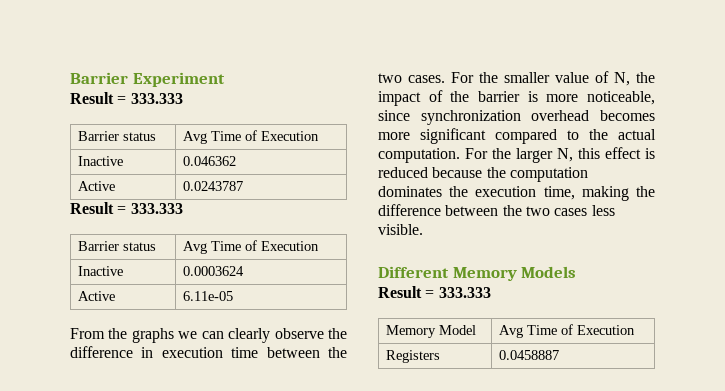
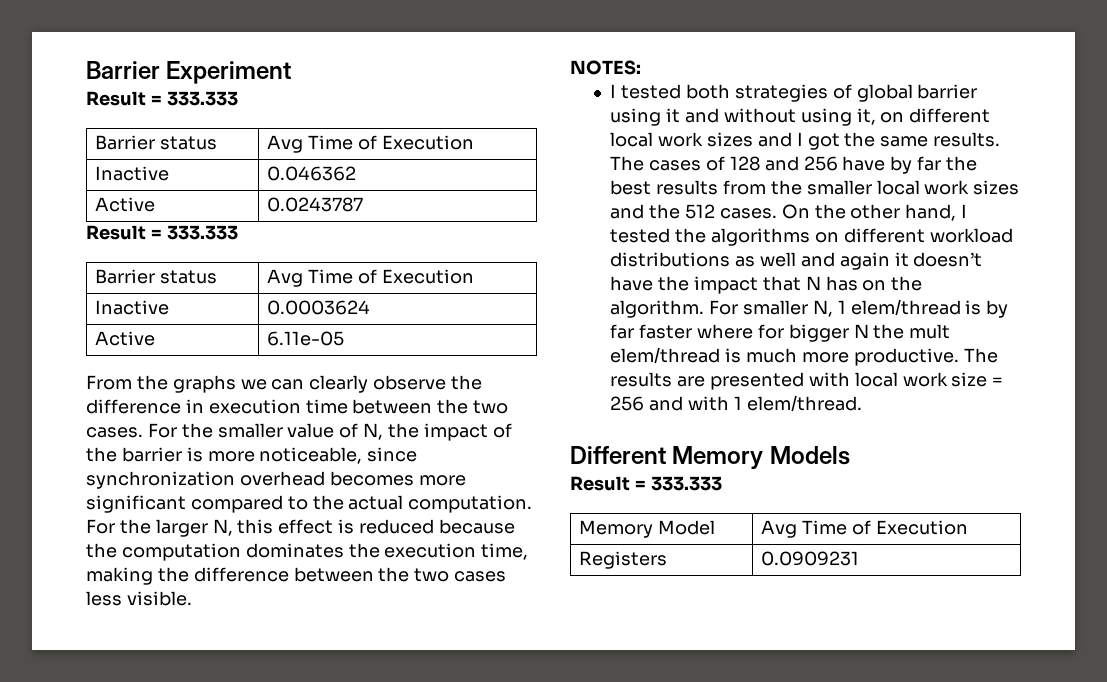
+ NOTES:
+ I tested both strategies of global barrier using it and without using it, on different local work sizes and I got the same results. The cases of 128 and 256 have by far the best results from the smaller local work sizes and the 512 cases. On the other hand, I tested the algorithms on different workload distributions as well and again it doesn’t have the impact that N has on the algorithm. For smaller N, 1 elem/thread is by far faster where for bigger N the mult elem/thread is much more productive. The results are presented with local work size = 256 and with 1 elem/thread.
- Registers | 0.0458887
+ Registers | 0.0909231

